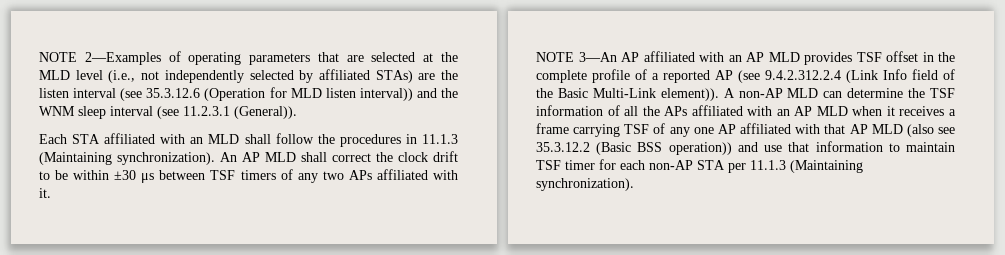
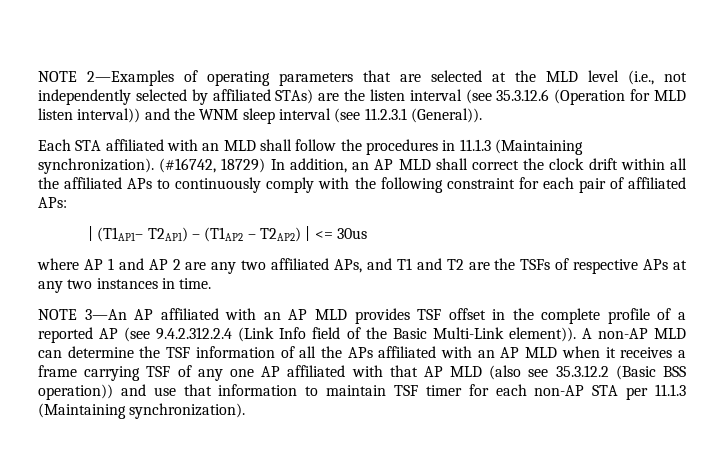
- An AP MLD shall correct the clock drift to be within ±30 μs between TSF timers of any two APs affiliated with it.
+ (#16742, 18729) In addition, an AP MLD shall correct the clock drift within all the affiliated APs to continuously comply with the following constraint for each pair of affiliated APs:
+ | (T1AP1– T2AP1) – (T1AP2 – T2AP2) | <= 30us
+ where AP 1 and AP 2 are any two affiliated APs, and T1 and T2 are the TSFs of respective APs at any two instances in time.

